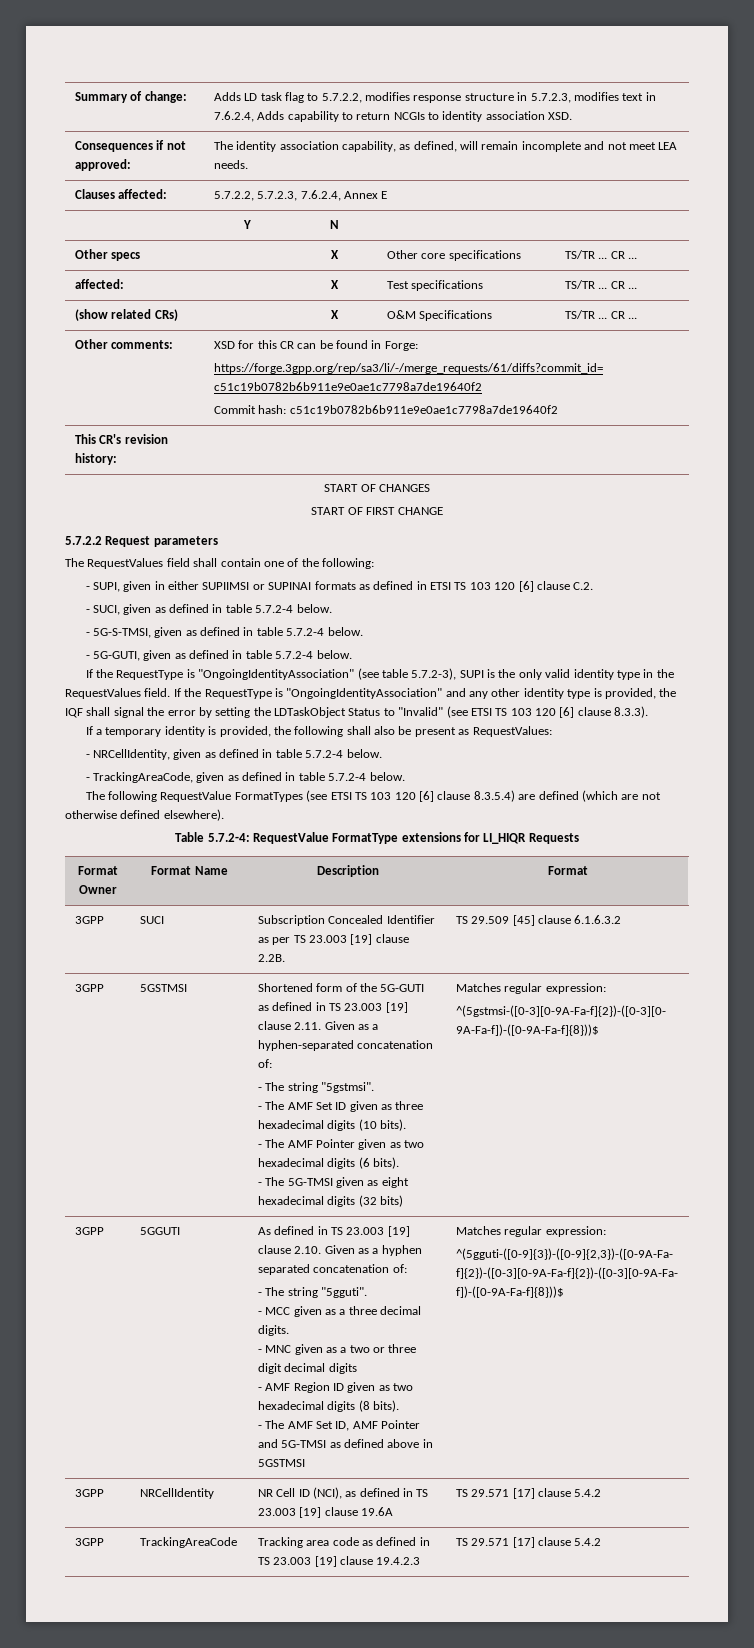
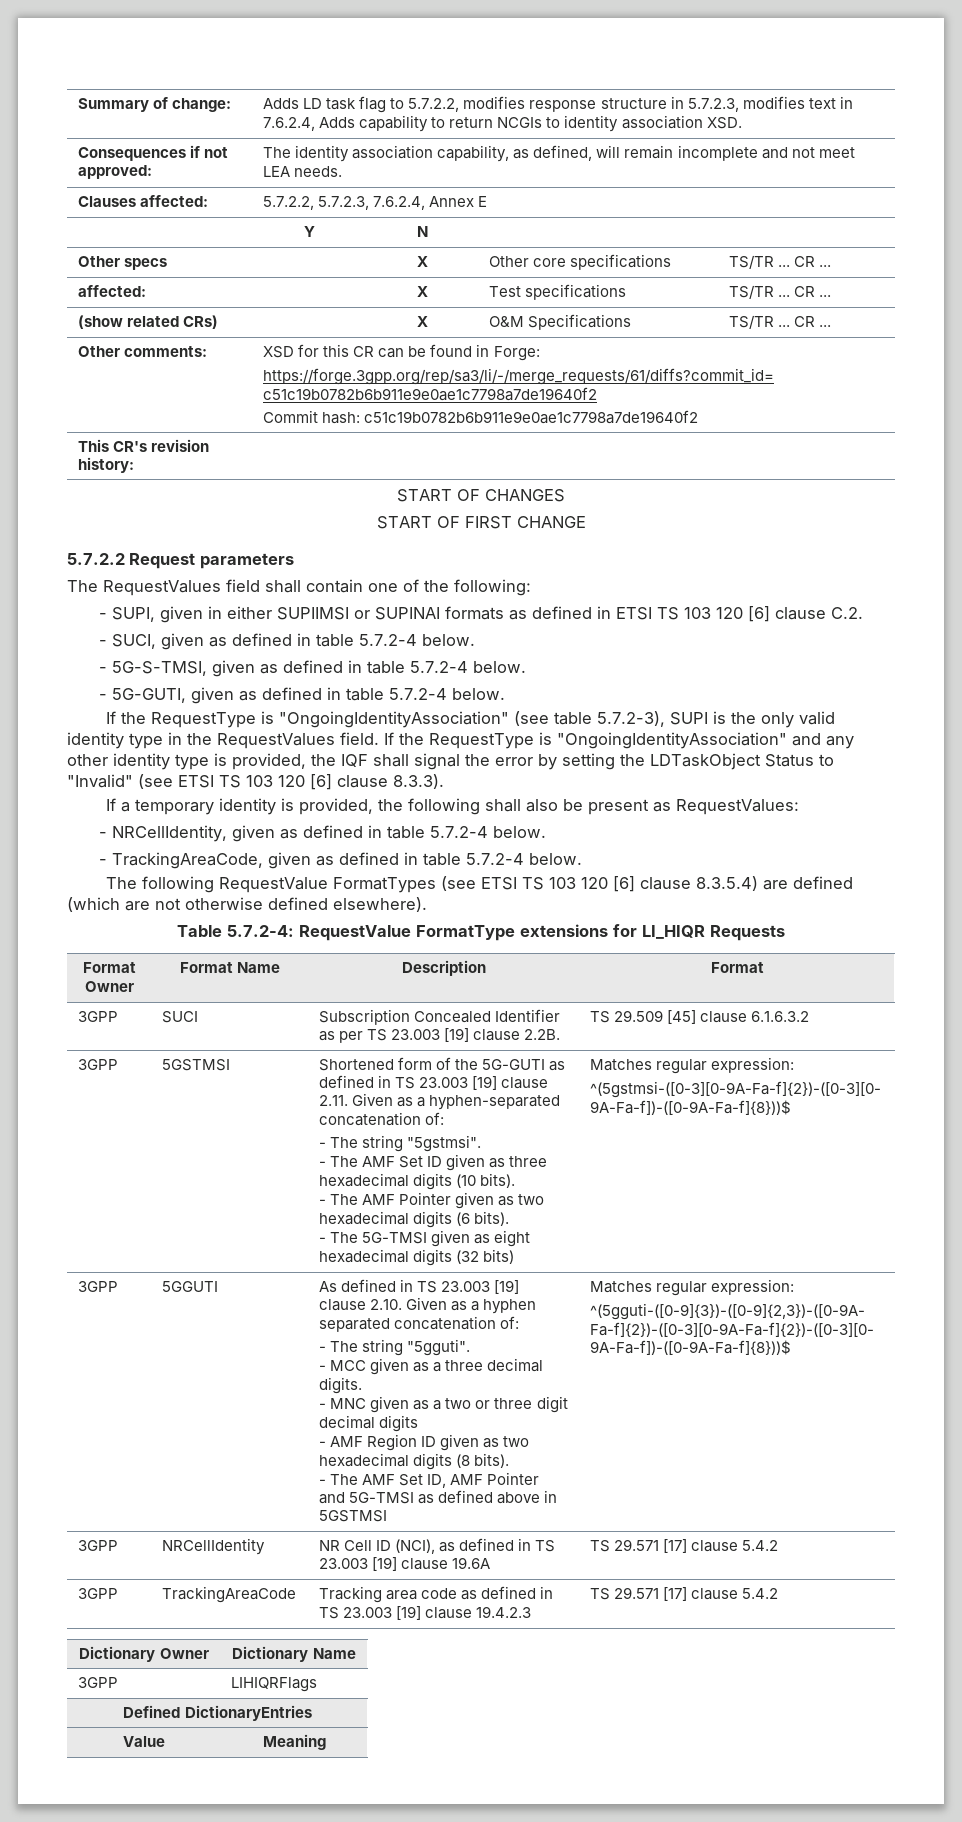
+ Dictionary Owner | Dictionary Name
+ 3GPP | LIHIQRFlags
+ Defined DictionaryEntries
+ Value | Meaning

